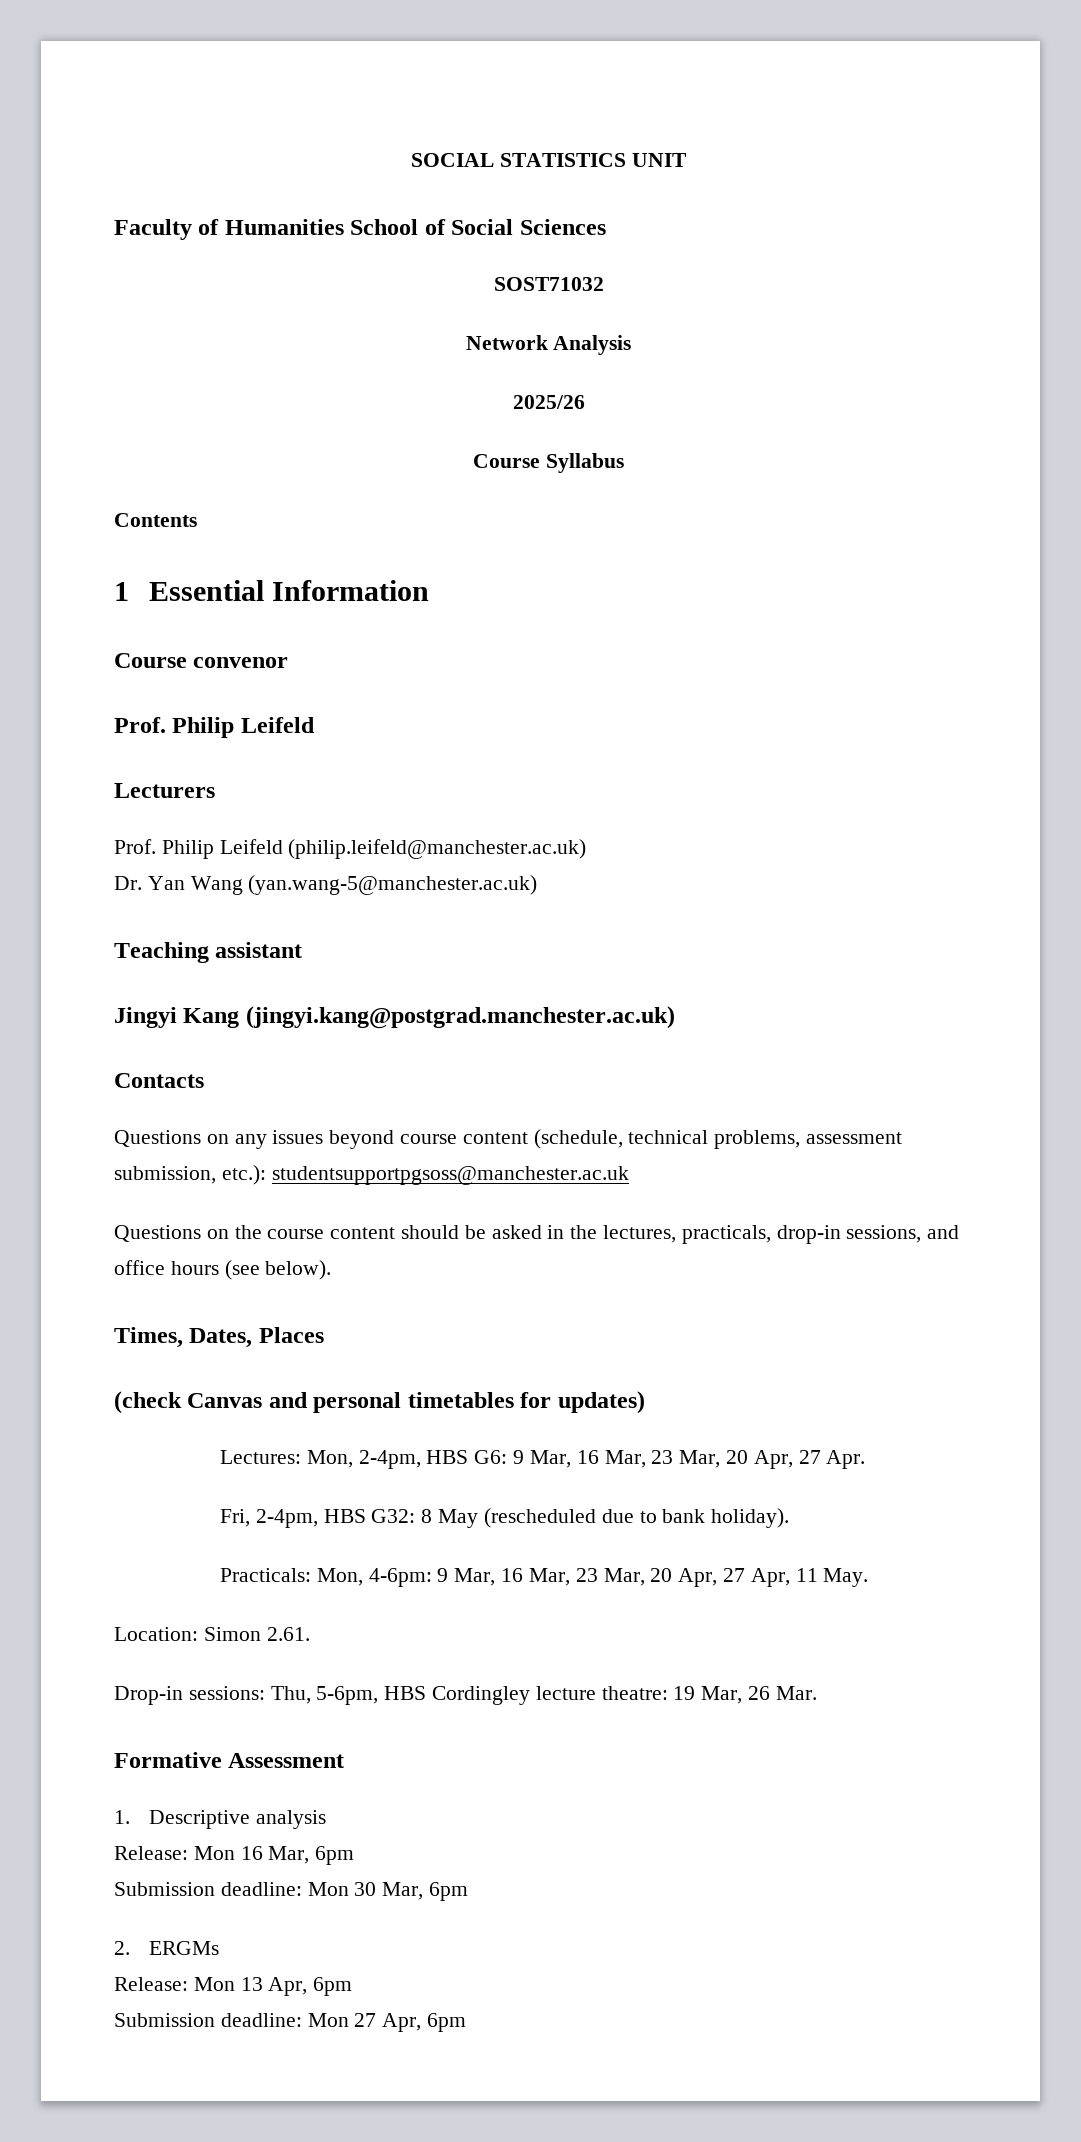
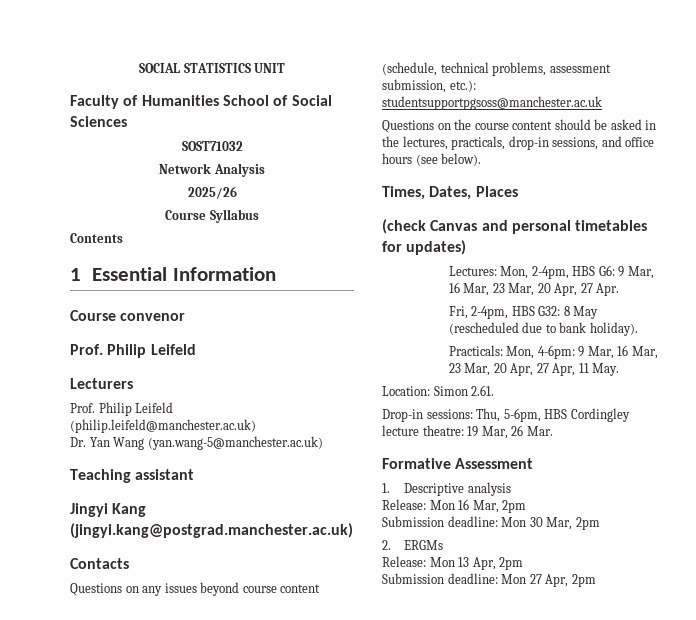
- Release: Mon 16 Mar, 6pm
+ Release: Mon 16 Mar, 2pm
- Submission deadline: Mon 30 Mar, 6pm
+ Submission deadline: Mon 30 Mar, 2pm
- Release: Mon 13 Apr, 6pm
+ Release: Mon 13 Apr, 2pm
- Submission deadline: Mon 27 Apr, 6pm
+ Submission deadline: Mon 27 Apr, 2pm

